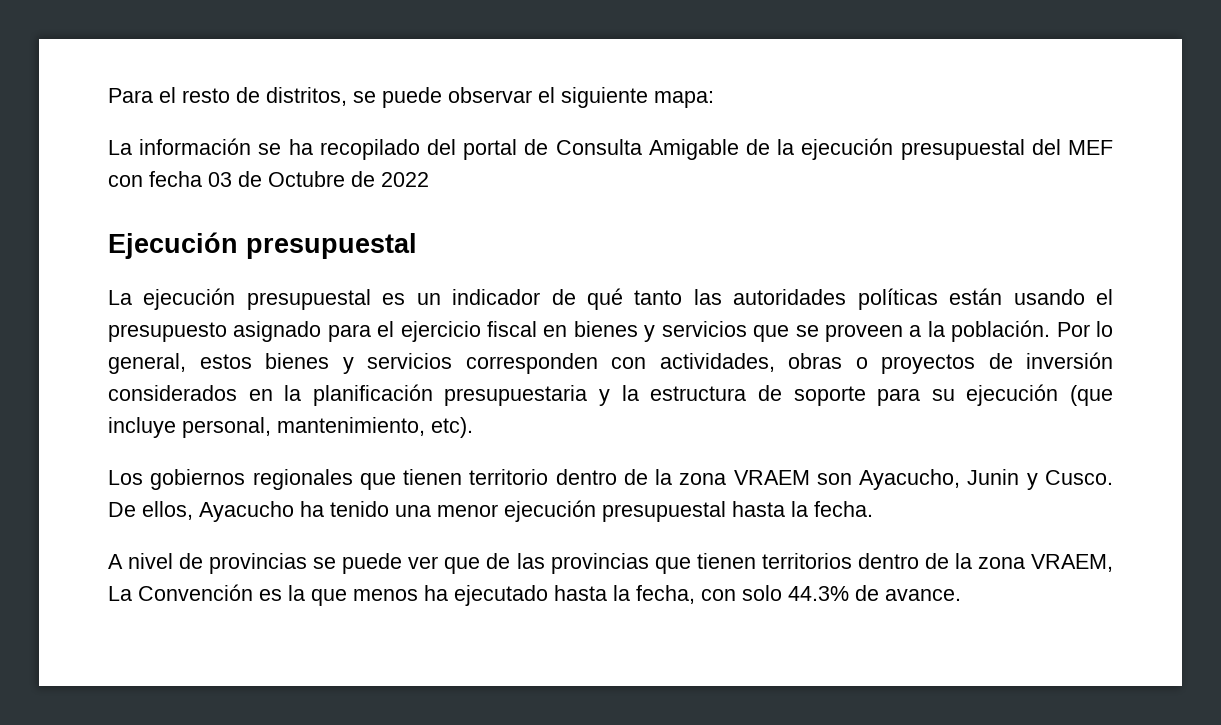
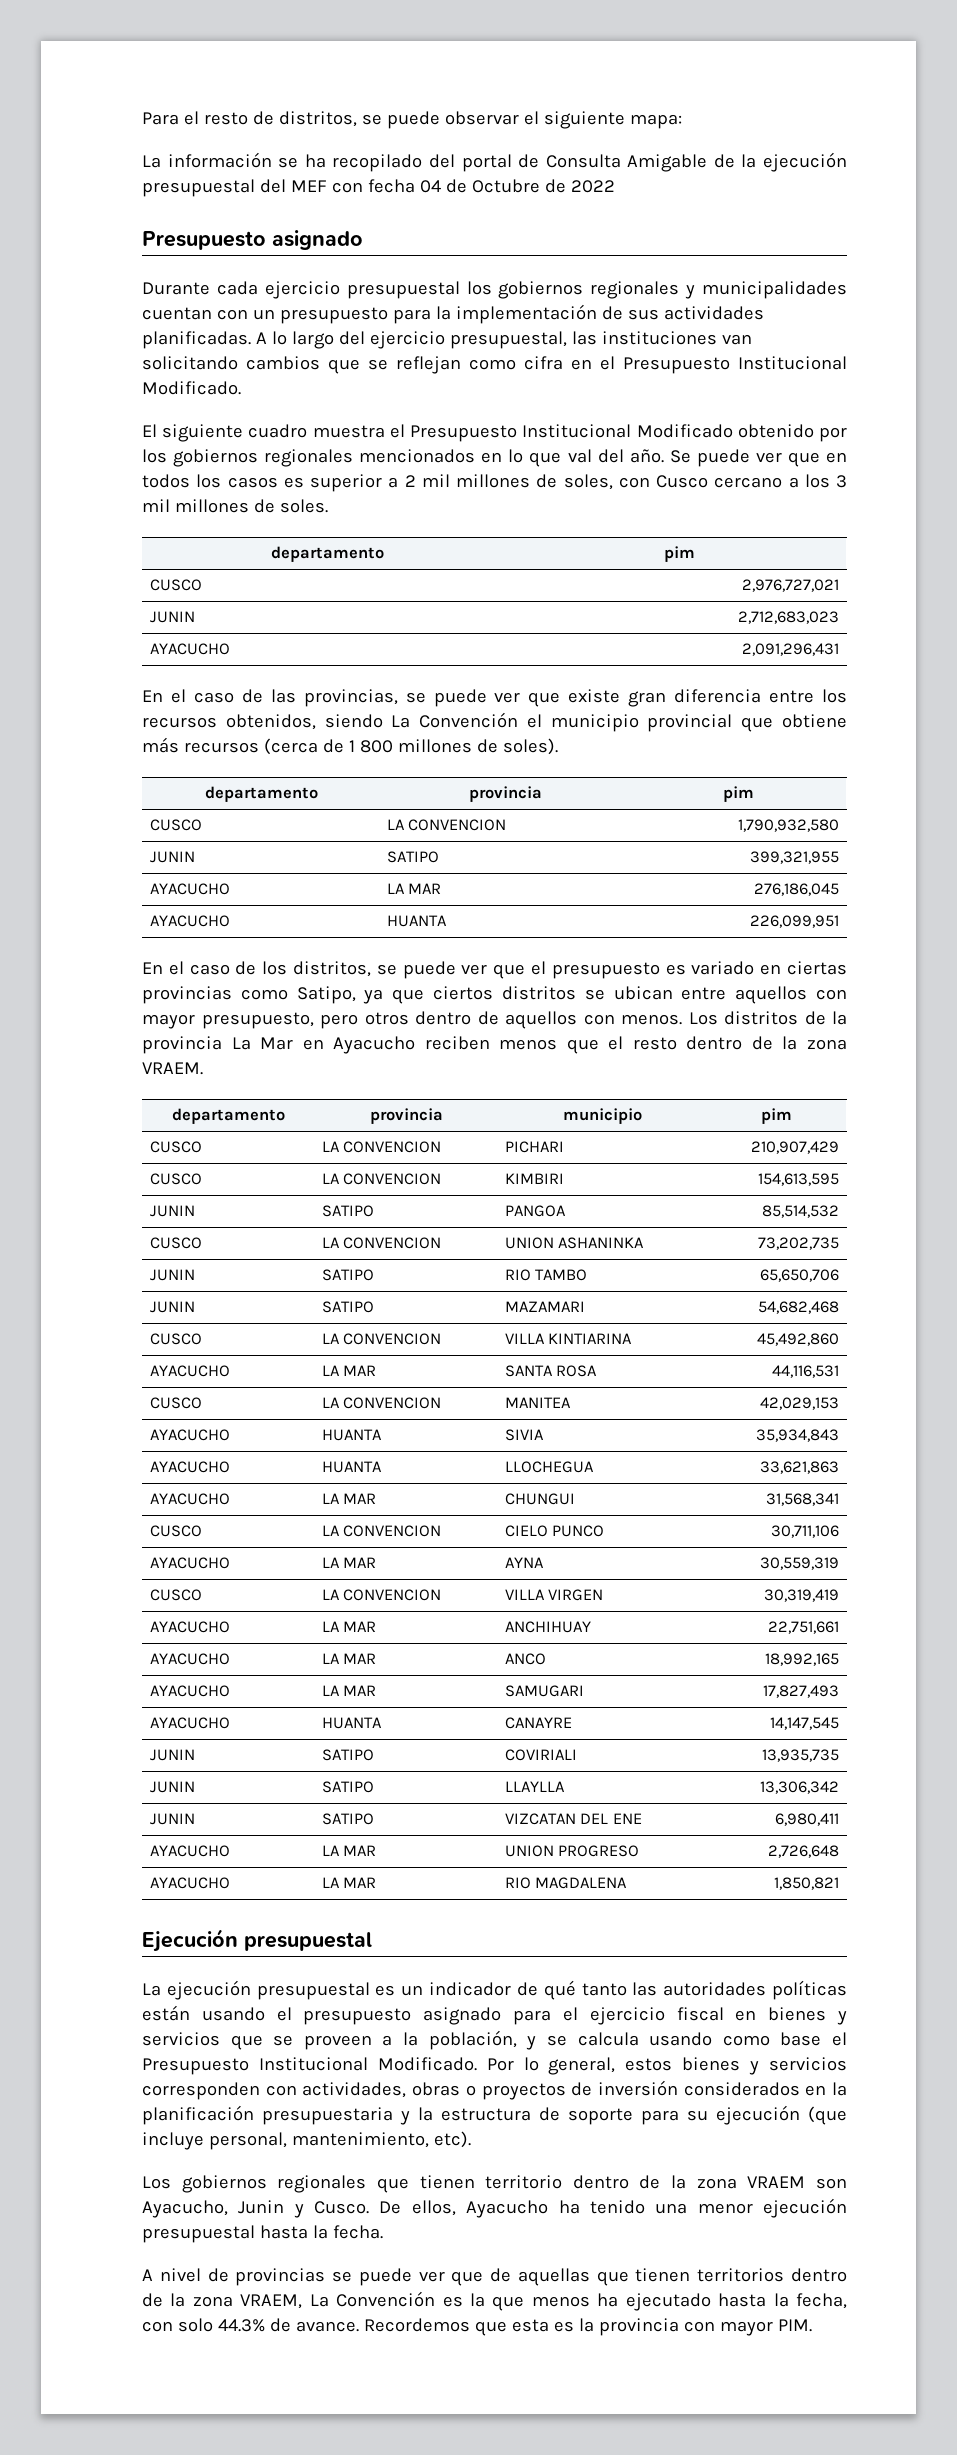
- La información se ha recopilado del portal de Consulta Amigable de la ejecución presupuestal del MEF con fecha 03 de Octubre de 2022
+ La información se ha recopilado del portal de Consulta Amigable de la ejecución presupuestal del MEF con fecha 04 de Octubre de 2022
+ Presupuesto asignado
+ Durante cada ejercicio presupuestal los gobiernos regionales y municipalidades cuentan con un presupuesto para la implementación de sus actividades planificadas. A lo largo del ejercicio presupuestal, las instituciones van solicitando cambios que se reflejan como cifra en el Presupuesto Institucional Modificado.
+ El siguiente cuadro muestra el Presupuesto Institucional Modificado obtenido por los gobiernos regionales mencionados en lo que val del año. Se puede ver que en todos los casos es superior a 2 mil millones de soles, con Cusco cercano a los 3 mil millones de soles.
+ departamento | pim
+ CUSCO | 2,976,727,021
+ JUNIN | 2,712,683,023
+ AYACUCHO | 2,091,296,431
+ En el caso de las provincias, se puede ver que existe gran diferencia entre los recursos obtenidos, siendo La Convención el municipio provincial que obtiene más recursos (cerca de 1 800 millones de soles).
+ departamento | provincia | pim
+ CUSCO | LA CONVENCION | 1,790,932,580
+ JUNIN | SATIPO | 399,321,955
+ AYACUCHO | LA MAR | 276,186,045
+ AYACUCHO | HUANTA | 226,099,951
+ En el caso de los distritos, se puede ver que el presupuesto es variado en ciertas provincias como Satipo, ya que ciertos distritos se ubican entre aquellos con mayor presupuesto, pero otros dentro de aquellos con menos. Los distritos de la provincia La Mar en Ayacucho reciben menos que el resto dentro de la zona VRAEM.
+ departamento | provincia | municipio | pim
+ CUSCO | LA CONVENCION | PICHARI | 210,907,429
+ CUSCO | LA CONVENCION | KIMBIRI | 154,613,595
+ JUNIN | SATIPO | PANGOA | 85,514,532
+ CUSCO | LA CONVENCION | UNION ASHANINKA | 73,202,735
+ JUNIN | SATIPO | RIO TAMBO | 65,650,706
+ JUNIN | SATIPO | MAZAMARI | 54,682,468
+ CUSCO | LA CONVENCION | VILLA KINTIARINA | 45,492,860
+ AYACUCHO | LA MAR | SANTA ROSA | 44,116,531
+ CUSCO | LA CONVENCION | MANITEA | 42,029,153
+ AYACUCHO | HUANTA | SIVIA | 35,934,843
+ AYACUCHO | HUANTA | LLOCHEGUA | 33,621,863
+ AYACUCHO | LA MAR | CHUNGUI | 31,568,341
+ CUSCO | LA CONVENCION | CIELO PUNCO | 30,711,106
+ AYACUCHO | LA MAR | AYNA | 30,559,319
+ CUSCO | LA CONVENCION | VILLA VIRGEN | 30,319,419
+ AYACUCHO | LA MAR | ANCHIHUAY | 22,751,661
+ AYACUCHO | LA MAR | ANCO | 18,992,165
+ AYACUCHO | LA MAR | SAMUGARI | 17,827,493
+ AYACUCHO | HUANTA | CANAYRE | 14,147,545
+ JUNIN | SATIPO | COVIRIALI | 13,935,735
+ JUNIN | SATIPO | LLAYLLA | 13,306,342
+ JUNIN | SATIPO | VIZCATAN DEL ENE | 6,980,411
+ AYACUCHO | LA MAR | UNION PROGRESO | 2,726,648
+ AYACUCHO | LA MAR | RIO MAGDALENA | 1,850,821
- La ejecución presupuestal es un indicador de qué tanto las autoridades políticas están usando el presupuesto asignado para el ejercicio fiscal en bienes y servicios que se proveen a la población.
+ La ejecución presupuestal es un indicador de qué tanto las autoridades políticas están usando el presupuesto asignado para el ejercicio fiscal en bienes y servicios que se proveen a la población, y se calcula usando como base el Presupuesto Institucional Modificado.
- A nivel de provincias se puede ver que de las provincias que tienen territorios dentro de la zona VRAEM, La Convención es la que menos ha ejecutado hasta la fecha, con solo 44.3% de avance.
+ A nivel de provincias se puede ver que de aquellas que tienen territorios dentro de la zona VRAEM, La Convención es la que menos ha ejecutado hasta la fecha, con solo 44.3% de avance.
+ Recordemos que esta es la provincia con mayor PIM.

